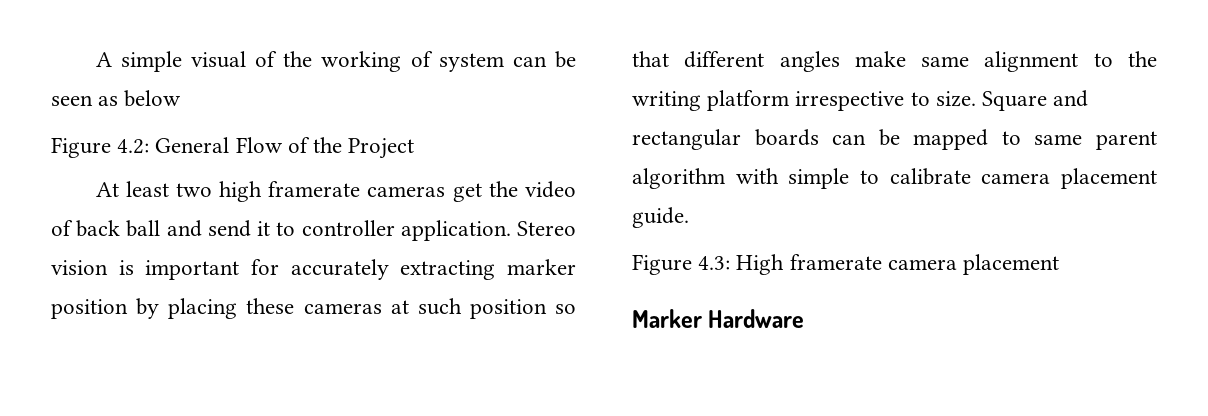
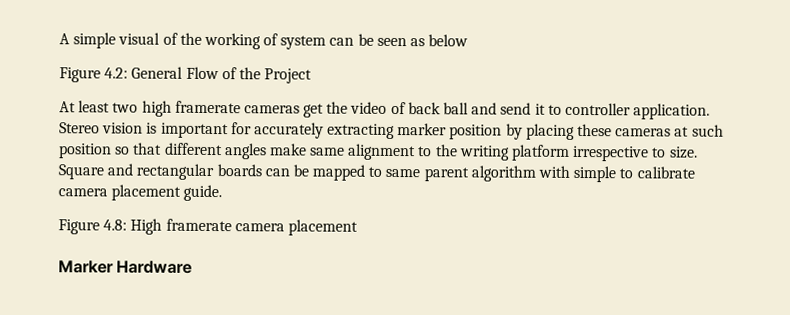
- Figure 4.3: High framerate camera placement
+ Figure 4.8: High framerate camera placement

